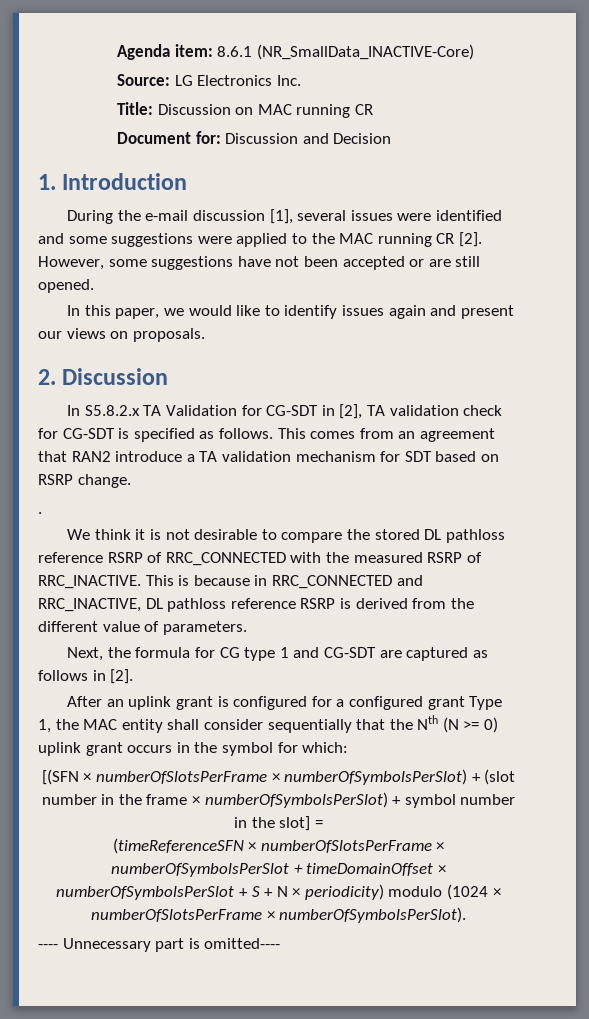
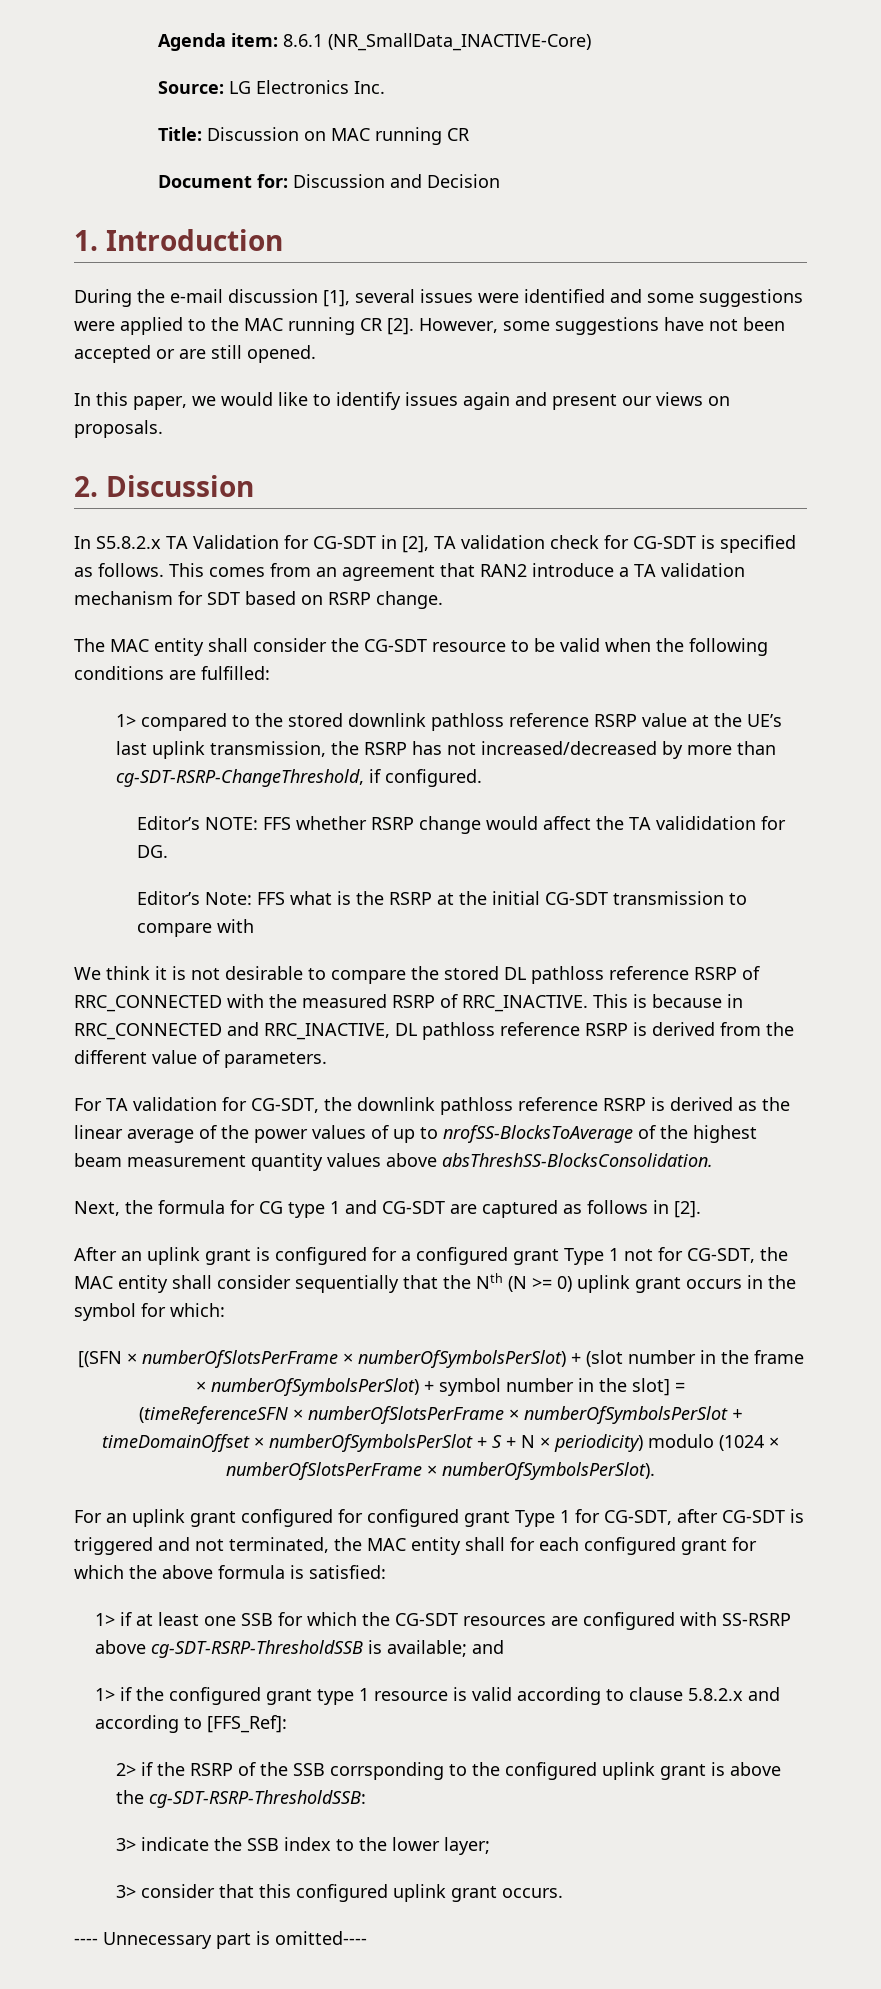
- .
+ The MAC entity shall consider the CG-SDT resource to be valid when the following conditions are fulfilled:
+ 1> compared to the stored downlink pathloss reference RSRP value at the UE’s last uplink transmission, the RSRP has not increased/decreased by more than cg-SDT-RSRP-ChangeThreshold, if configured.
+ Editor’s NOTE: FFS whether RSRP change would affect the TA valididation for DG.
+ Editor’s Note: FFS what is the RSRP at the initial CG-SDT transmission to compare with
+ For TA validation for CG-SDT, the downlink pathloss reference RSRP is derived as the linear average of the power values of up to nrofSS-BlocksToAverage of the highest beam measurement quantity values above absThreshSS-BlocksConsolidation.
- After an uplink grant is configured for a configured grant Type 1, the MAC entity shall consider sequentially that the Nth (N >= 0) uplink grant occurs in the symbol for which:
+ After an uplink grant is configured for a configured grant Type 1 not for CG-SDT, the MAC entity shall consider sequentially that the Nth (N >= 0) uplink grant occurs in the symbol for which:
+ For an uplink grant configured for configured grant Type 1 for CG-SDT, after CG-SDT is triggered and not terminated, the MAC entity shall for each configured grant for which the above formula is satisfied:
+ 1> if at least one SSB for which the CG-SDT resources are configured with SS-RSRP above cg-SDT-RSRP-ThresholdSSB is available; and
+ 1> if the configured grant type 1 resource is valid according to clause 5.8.2.x and according to [FFS_Ref]:
+ 2> if the RSRP of the SSB corrsponding to the configured uplink grant is above the cg-SDT-RSRP-ThresholdSSB:
+ 3> indicate the SSB index to the lower layer;
+ 3> consider that this configured uplink grant occurs.

